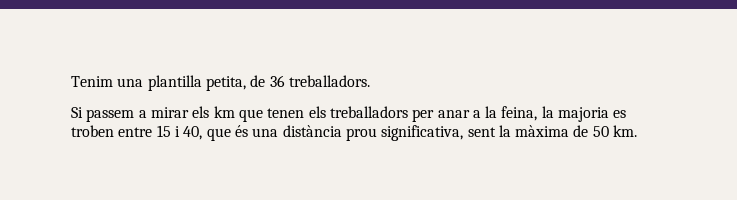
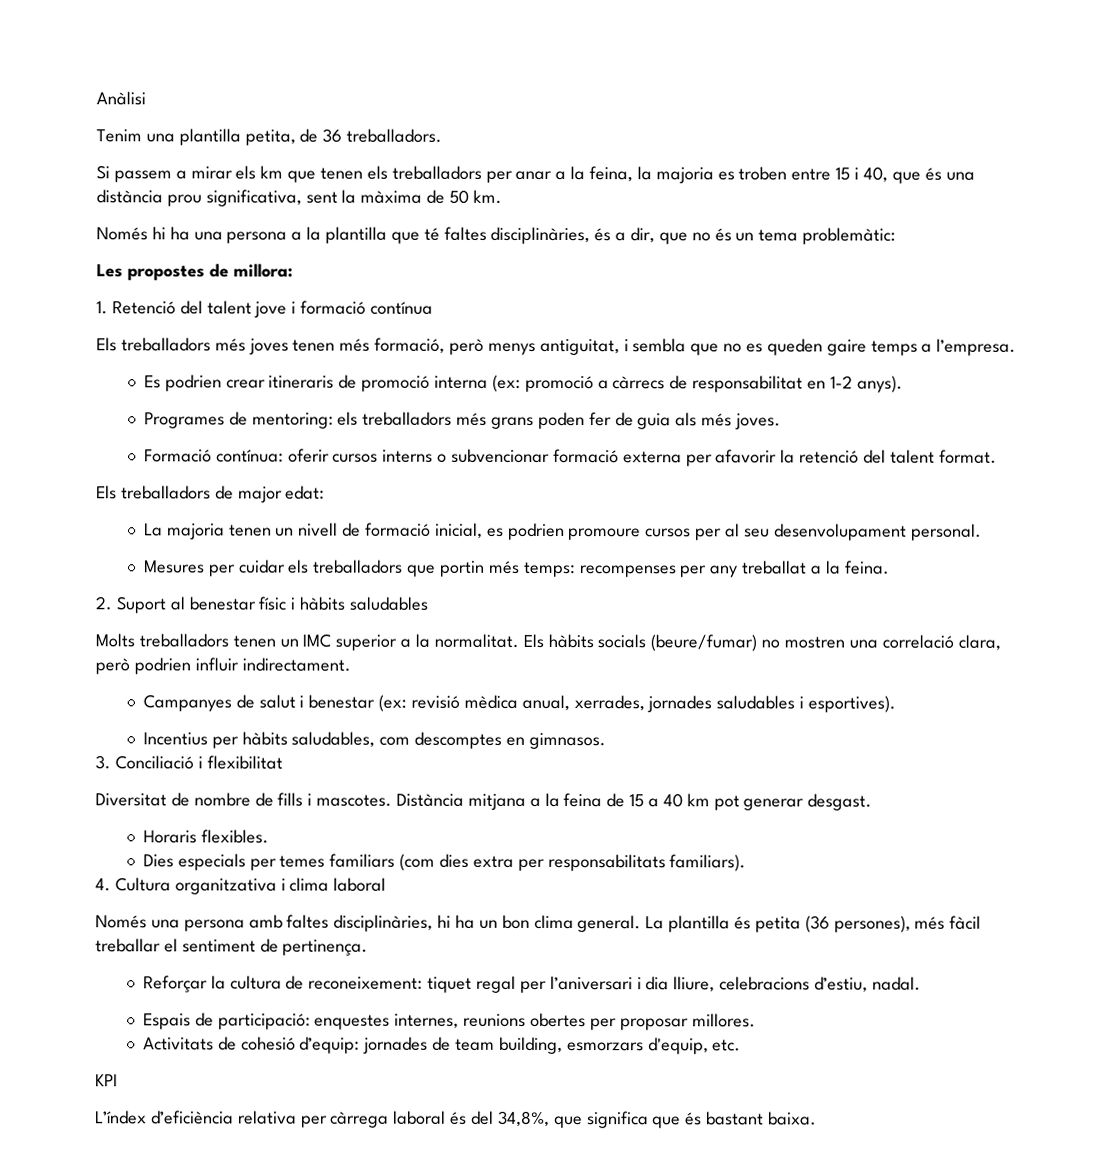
+ Anàlisi
+ Només hi ha una persona a la plantilla que té faltes disciplinàries, és a dir, que no és un tema problemàtic:
+ Les propostes de millora:
+ 1. Retenció del talent jove i formació contínua
+ Els treballadors més joves tenen més formació, però menys antiguitat, i sembla que no es queden gaire temps a l’empresa.
+ Es podrien crear itineraris de promoció interna (ex: promoció a càrrecs de responsabilitat en 1-2 anys).
+ Programes de mentoring: els treballadors més grans poden fer de guia als més joves.
+ Formació contínua: oferir cursos interns o subvencionar formació externa per afavorir la retenció del talent format.
+ Els treballadors de major edat:
+ La majoria tenen un nivell de formació inicial, es podrien promoure cursos per al seu desenvolupament personal.
+ Mesures per cuidar els treballadors que portin més temps: recompenses per any treballat a la feina.
+ 2. Suport al benestar físic i hàbits saludables
+ Molts treballadors tenen un IMC superior a la normalitat. Els hàbits socials (beure/fumar) no mostren una correlació clara, però podrien influir indirectament.
+ Campanyes de salut i benestar (ex: revisió mèdica anual, xerrades, jornades saludables i esportives).
+ Incentius per hàbits saludables, com descomptes en gimnasos.
+ 3. Conciliació i flexibilitat
+ Diversitat de nombre de fills i mascotes. Distància mitjana a la feina de 15 a 40 km pot generar desgast.
+ Horaris flexibles.
+ Dies especials per temes familiars (com dies extra per responsabilitats familiars).
+ 4. Cultura organitzativa i clima laboral
+ Només una persona amb faltes disciplinàries, hi ha un bon clima general. La plantilla és petita (36 persones), més fàcil treballar el sentiment de pertinença.
+ Reforçar la cultura de reconeixement: tiquet regal per l’aniversari i dia lliure, celebracions d’estiu, nadal.
+ Espais de participació: enquestes internes, reunions obertes per proposar millores.
+ Activitats de cohesió d’equip: jornades de team building, esmorzars d'equip, etc.
+ KPI
+ L’índex d’eficiència relativa per càrrega laboral és del 34,8%, que significa que és bastant baixa.

